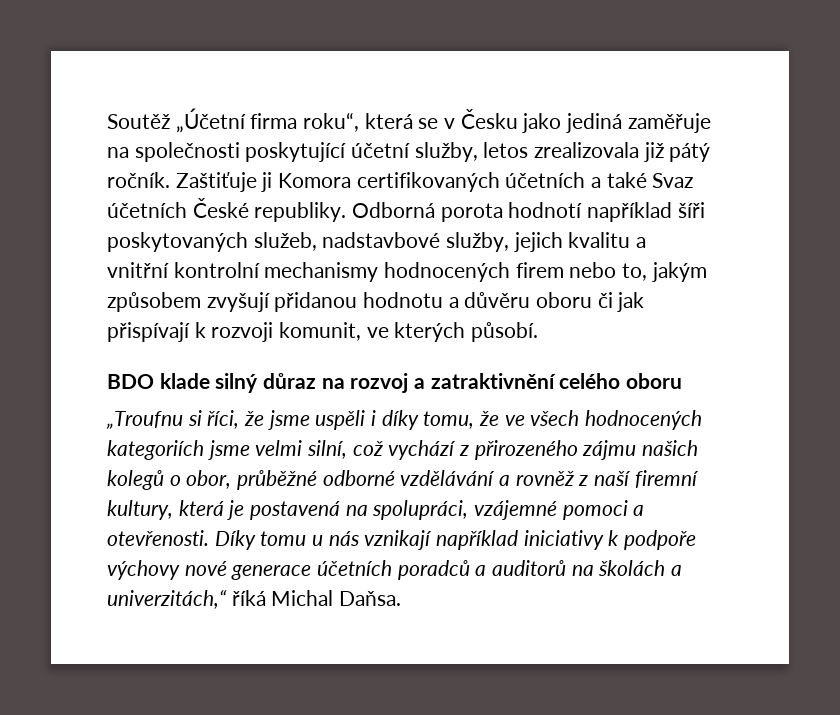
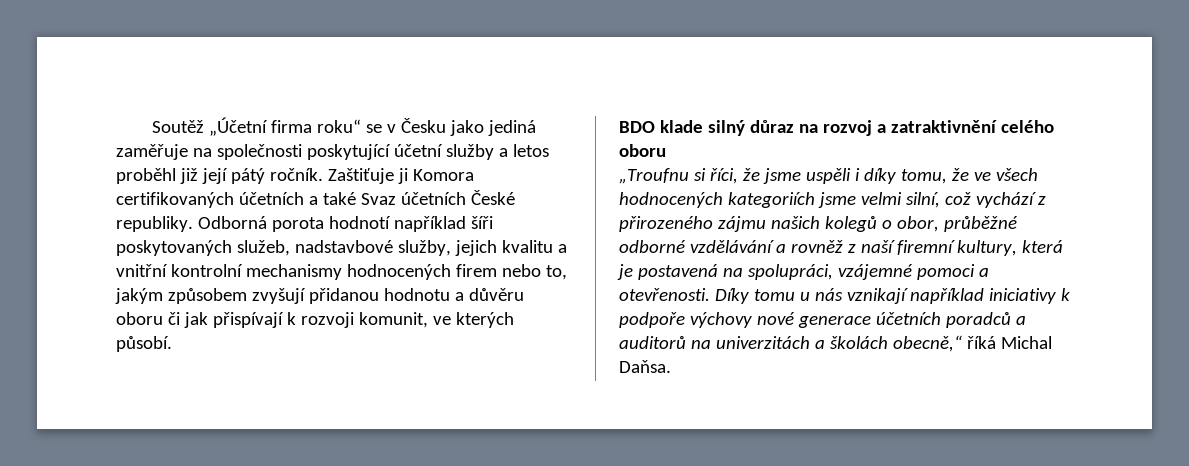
- Soutěž „Účetní firma roku“, která se v Česku jako jediná zaměřuje na společnosti poskytující účetní služby, letos zrealizovala již pátý ročník.
+ Soutěž „Účetní firma roku“ se v Česku jako jediná zaměřuje na společnosti poskytující účetní služby a letos proběhl již její pátý ročník.
- Díky tomu u nás vznikají například iniciativy k podpoře výchovy nové generace účetních poradců a auditorů na školách a univerzitách,“ říká Michal Daňsa.
+ Díky tomu u nás vznikají například iniciativy k podpoře výchovy nové generace účetních poradců a auditorů na univerzitách a školách obecně,“ říká Michal Daňsa.

